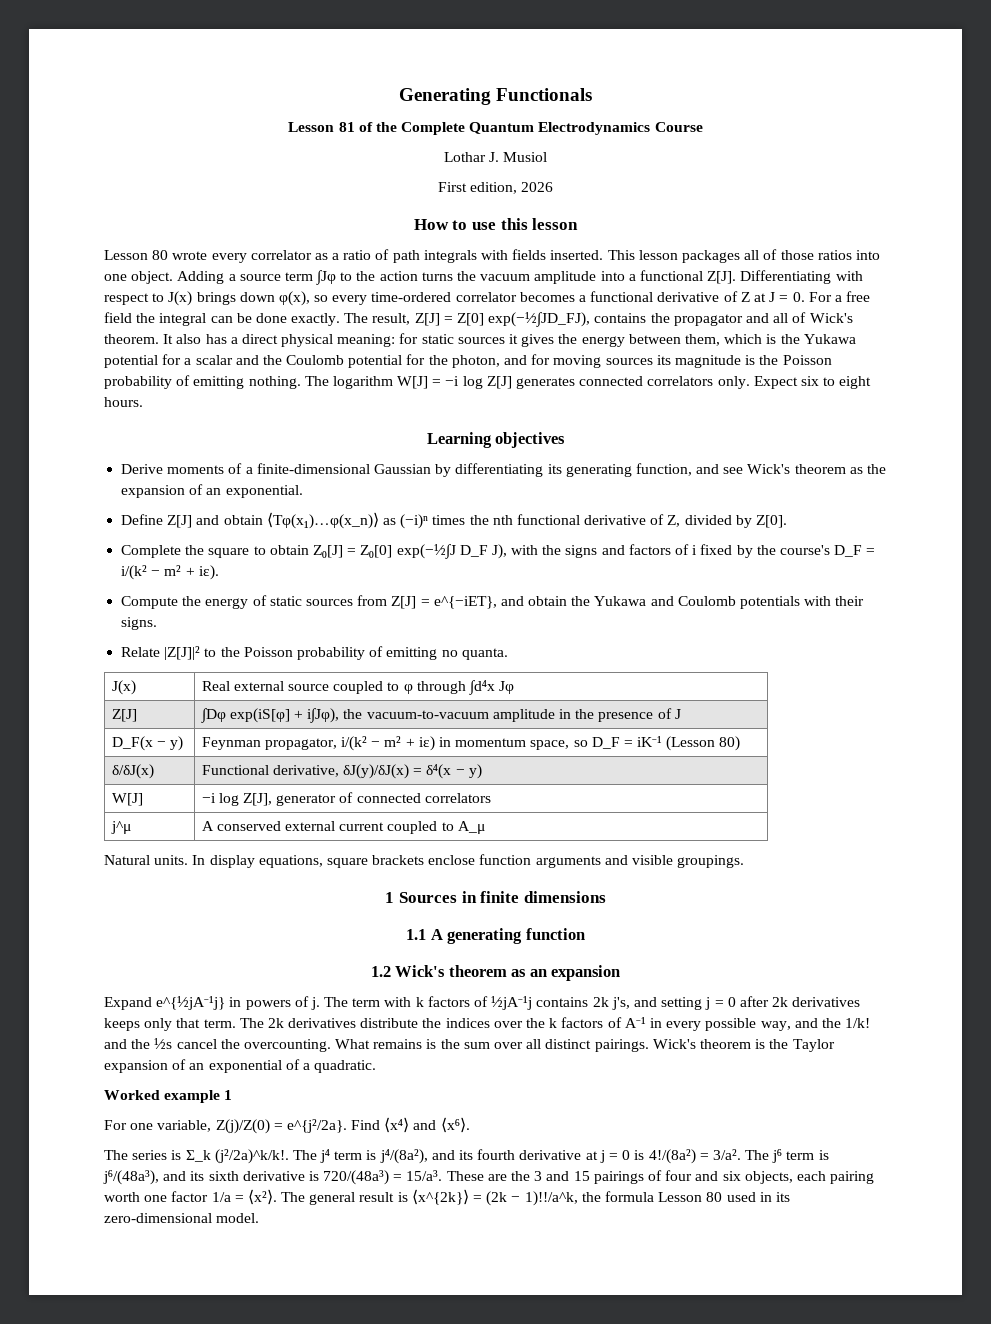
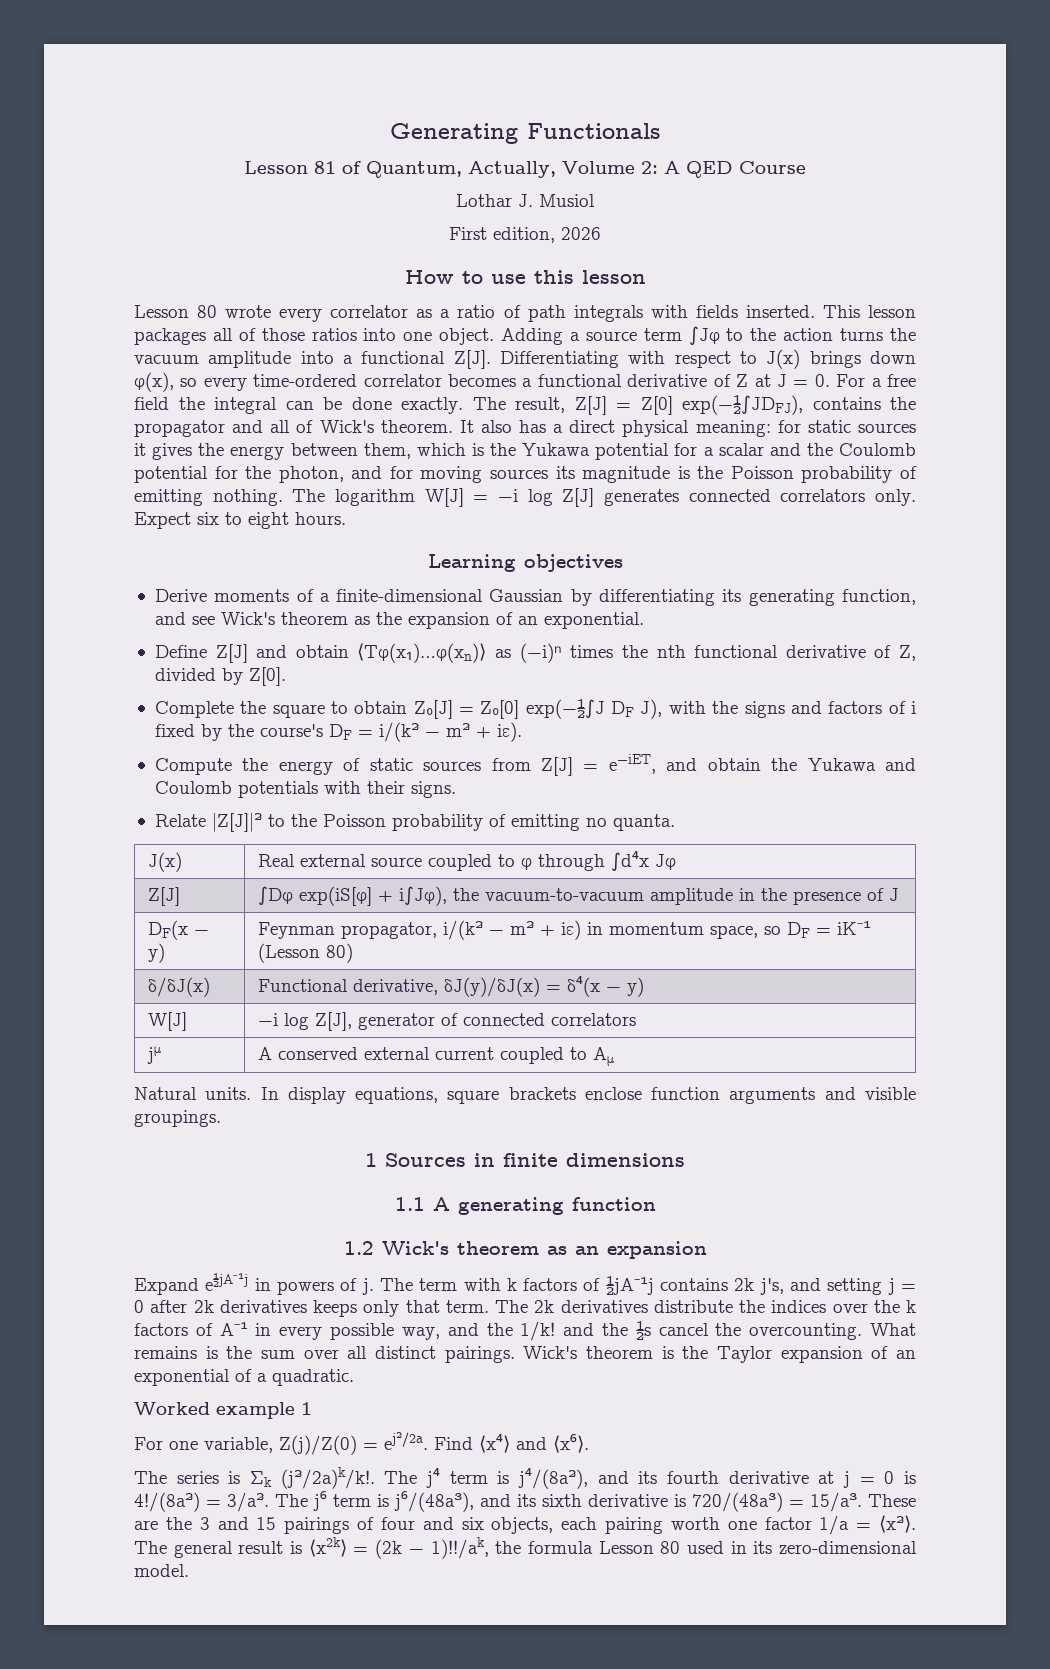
- Lesson 81 of the Complete Quantum Electrodynamics Course
+ Lesson 81 of Quantum, Actually, Volume 2: A QED Course
- The result, Z[J] = Z[0] exp(−½∫JD_FJ), contains the propagator and all of Wick's theorem.
+ The result, Z[J] = Z[0] exp(−½∫JDFJ), contains the propagator and all of Wick's theorem.
- Define Z[J] and obtain ⟨Tφ(x₁)…φ(x_n)⟩ as (−i)ⁿ times the nth functional derivative of Z, divided by Z[0].
+ Define Z[J] and obtain ⟨Tφ(x₁)…φ(xn)⟩ as (−i)ⁿ times the nth functional derivative of Z, divided by Z[0].
- Complete the square to obtain Z₀[J] = Z₀[0] exp(−½∫J D_F J), with the signs and factors of i fixed by the course's D_F = i/(k² − m² + iε).
+ Complete the square to obtain Z₀[J] = Z₀[0] exp(−½∫J DF J), with the signs and factors of i fixed by the course's DF = i/(k² − m² + iε).
- Compute the energy of static sources from Z[J] = e^{−iET}, and obtain the Yukawa and Coulomb potentials with their signs.
+ Compute the energy of static sources from Z[J] = e−iET, and obtain the Yukawa and Coulomb potentials with their signs.
- D_F(x − y) | Feynman propagator, i/(k² − m² + iε) in momentum space, so D_F = iK⁻¹ (Lesson 80)
+ DF(x − y) | Feynman propagator, i/(k² − m² + iε) in momentum space, so DF = iK⁻¹ (Lesson 80)
- j^μ | A conserved external current coupled to A_μ
+ jμ | A conserved external current coupled to Aμ
- Expand e^{½jA⁻¹j} in powers of j.
+ Expand e½jA⁻¹j in powers of j.
- For one variable, Z(j)/Z(0) = e^{j²/2a}.
+ For one variable, Z(j)/Z(0) = ej²/2a.
- The series is Σ_k (j²/2a)^k/k!.
+ The series is Σk (j²/2a)k/k!.
- The general result is ⟨x^{2k}⟩ = (2k − 1)!!/a^k, the formula Lesson 80 used in its zero-dimensional model.
+ The general result is ⟨x2k⟩ = (2k − 1)!!/ak, the formula Lesson 80 used in its zero-dimensional model.

